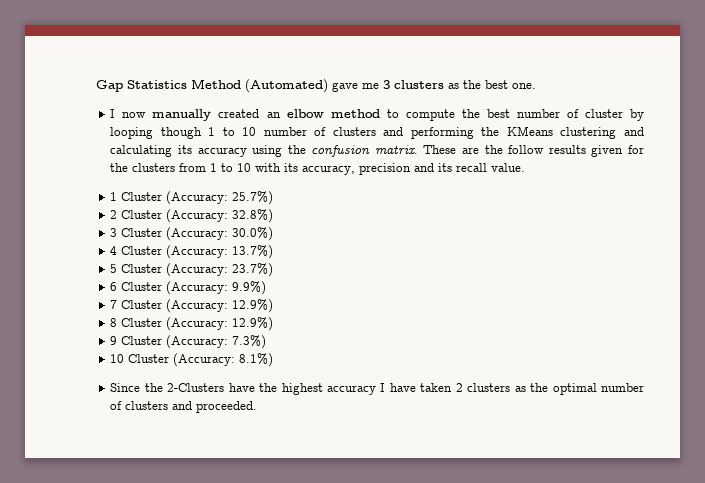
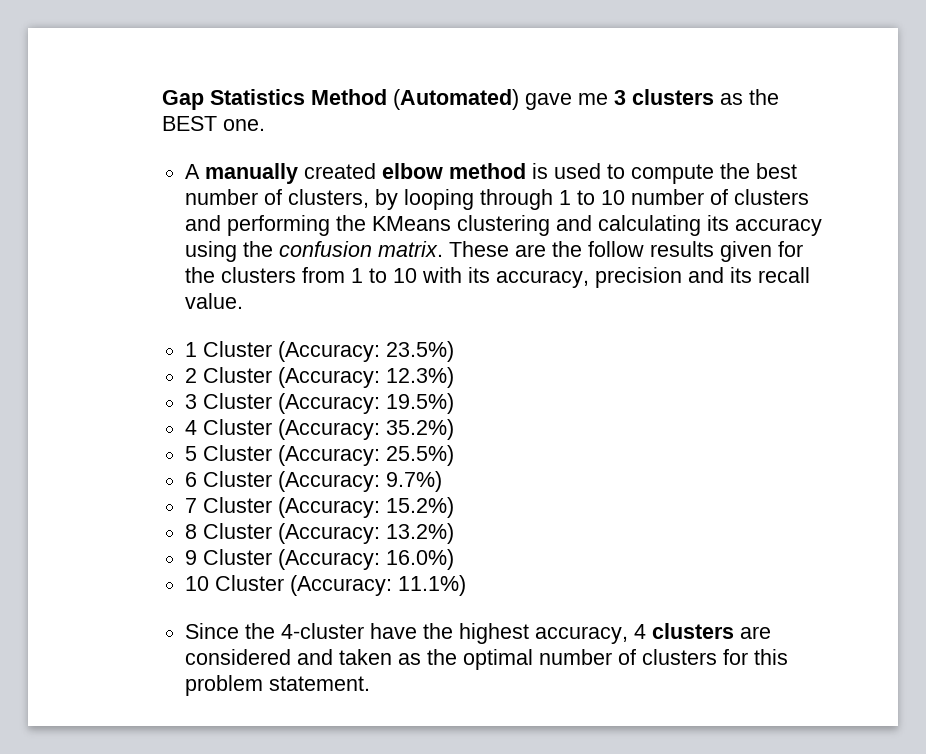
- Gap Statistics Method (Automated) gave me 3 clusters as the best one.
+ Gap Statistics Method (Automated) gave me 3 clusters as the BEST one.
- I now manually created an elbow method to compute the best number of cluster by looping though 1 to 10 number of clusters and performing the KMeans clustering and calculating its accuracy using the confusion matrix.
+ A manually created elbow method is used to compute the best number of clusters, by looping through 1 to 10 number of clusters and performing the KMeans clustering and calculating its accuracy using the confusion matrix.
- 1 Cluster (Accuracy: 25.7%)
+ 1 Cluster (Accuracy: 23.5%)
- 2 Cluster (Accuracy: 32.8%)
+ 2 Cluster (Accuracy: 12.3%)
- 3 Cluster (Accuracy: 30.0%)
+ 3 Cluster (Accuracy: 19.5%)
- 4 Cluster (Accuracy: 13.7%)
+ 4 Cluster (Accuracy: 35.2%)
- 5 Cluster (Accuracy: 23.7%)
+ 5 Cluster (Accuracy: 25.5%)
- 6 Cluster (Accuracy: 9.9%)
+ 6 Cluster (Accuracy: 9.7%)
- 7 Cluster (Accuracy: 12.9%)
+ 7 Cluster (Accuracy: 15.2%)
- 8 Cluster (Accuracy: 12.9%)
+ 8 Cluster (Accuracy: 13.2%)
- 9 Cluster (Accuracy: 7.3%)
+ 9 Cluster (Accuracy: 16.0%)
- 10 Cluster (Accuracy: 8.1%)
+ 10 Cluster (Accuracy: 11.1%)
- Since the 2-Clusters have the highest accuracy I have taken 2 clusters as the optimal number of clusters and proceeded.
+ Since the 4-cluster have the highest accuracy, 4 clusters are considered and taken as the optimal number of clusters for this problem statement.

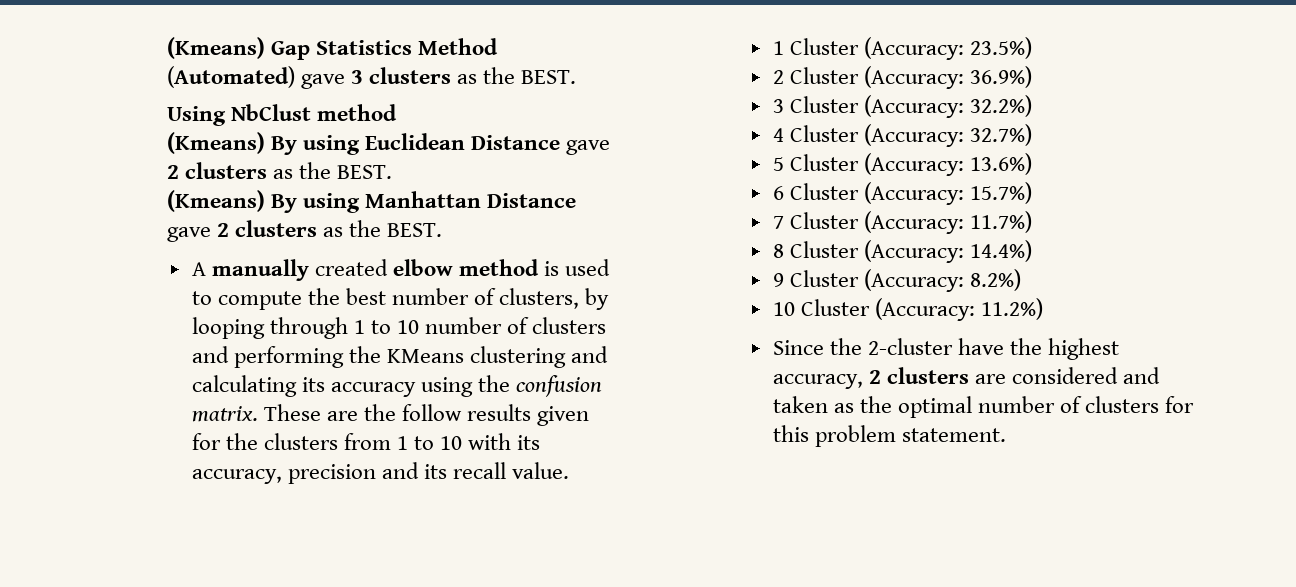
- Gap Statistics Method (Automated) gave me 3 clusters as the BEST one.
+ (Kmeans) Gap Statistics Method (Automated) gave 3 clusters as the BEST.
+ Using NbClust method
+ (Kmeans) By using Euclidean Distance gave 2 clusters as the BEST.
+ (Kmeans) By using Manhattan Distance gave 2 clusters as the BEST.
- 2 Cluster (Accuracy: 12.3%)
+ 2 Cluster (Accuracy: 36.9%)
- 3 Cluster (Accuracy: 19.5%)
+ 3 Cluster (Accuracy: 32.2%)
- 4 Cluster (Accuracy: 35.2%)
+ 4 Cluster (Accuracy: 32.7%)
- 5 Cluster (Accuracy: 25.5%)
+ 5 Cluster (Accuracy: 13.6%)
- 6 Cluster (Accuracy: 9.7%)
+ 6 Cluster (Accuracy: 15.7%)
- 7 Cluster (Accuracy: 15.2%)
+ 7 Cluster (Accuracy: 11.7%)
- 8 Cluster (Accuracy: 13.2%)
+ 8 Cluster (Accuracy: 14.4%)
- 9 Cluster (Accuracy: 16.0%)
+ 9 Cluster (Accuracy: 8.2%)
- 10 Cluster (Accuracy: 11.1%)
+ 10 Cluster (Accuracy: 11.2%)
- Since the 4-cluster have the highest accuracy, 4 clusters are considered and taken as the optimal number of clusters for this problem statement.
+ Since the 2-cluster have the highest accuracy, 2 clusters are considered and taken as the optimal number of clusters for this problem statement.

